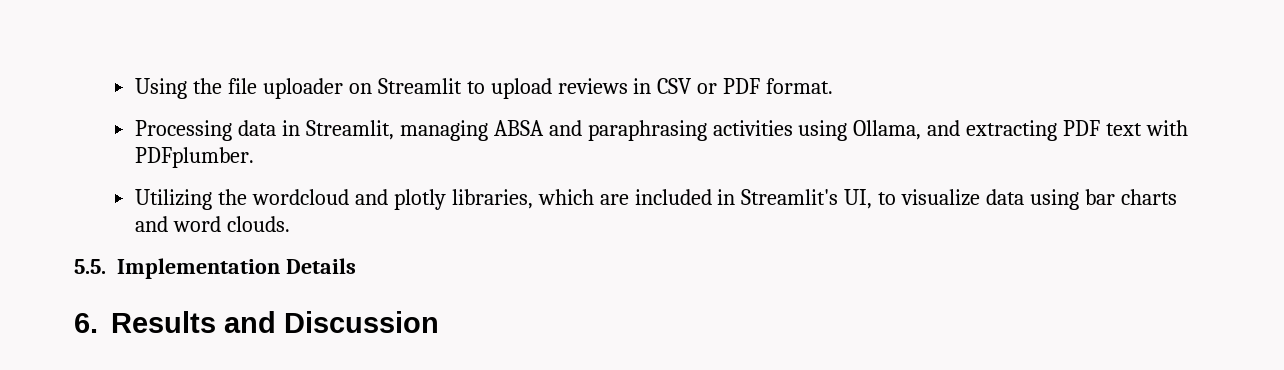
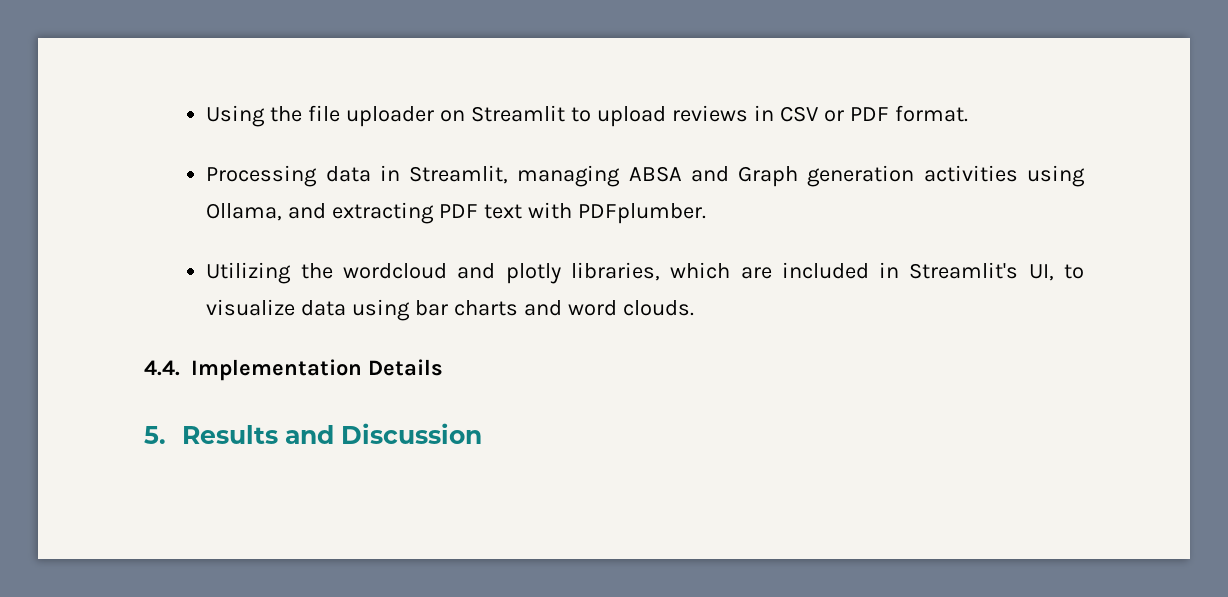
- Processing data in Streamlit, managing ABSA and paraphrasing activities using Ollama, and extracting PDF text with PDFplumber.
+ Processing data in Streamlit, managing ABSA and Graph generation activities using Ollama, and extracting PDF text with PDFplumber.
- 5.5. Implementation Details
+ 4.4. Implementation Details
- 6. Results and Discussion
+ 5. Results and Discussion

